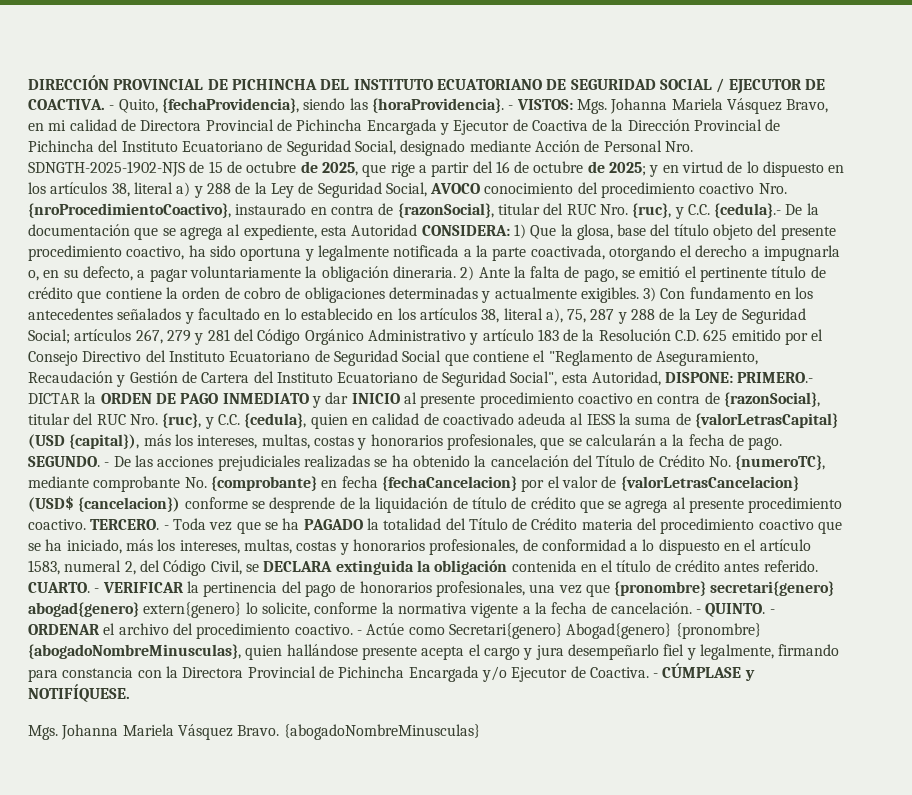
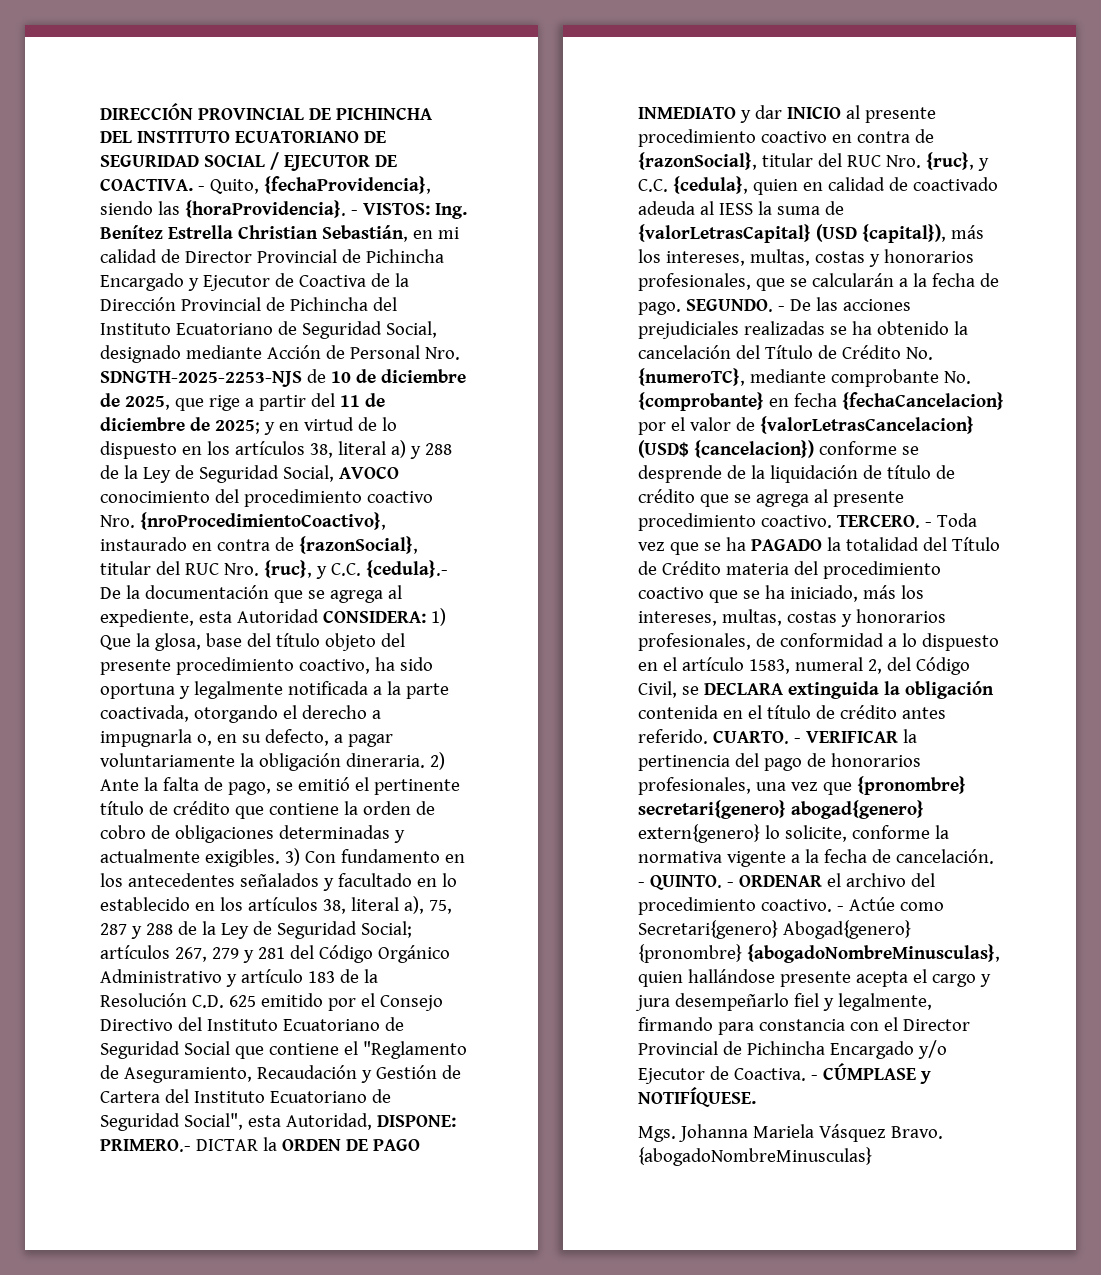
- Mgs. Johanna Mariela Vásquez Bravo, en mi calidad de Directora Provincial de Pichincha Encargada y Ejecutor de Coactiva de la Dirección Provincial de Pichincha del Instituto Ecuatoriano de Seguridad Social, designado mediante Acción de Personal Nro. SDNGTH-2025-1902-NJS de 15 de octubre de 2025, que rige a partir del 16 de octubre de 2025;
+ Ing. Benítez Estrella Christian Sebastián, en mi calidad de Director Provincial de Pichincha Encargado y Ejecutor de Coactiva de la Dirección Provincial de Pichincha del Instituto Ecuatoriano de Seguridad Social, designado mediante Acción de Personal Nro. SDNGTH-2025-2253-NJS de 10 de diciembre de 2025, que rige a partir del 11 de diciembre de 2025;
- - Actúe como Secretari{genero} Abogad{genero} {pronombre} {abogadoNombreMinusculas}, quien hallándose presente acepta el cargo y jura desempeñarlo fiel y legalmente, firmando para constancia con la Directora Provincial de Pichincha Encargada y/o Ejecutor de Coactiva.
+ - Actúe como Secretari{genero} Abogad{genero} {pronombre} {abogadoNombreMinusculas}, quien hallándose presente acepta el cargo y jura desempeñarlo fiel y legalmente, firmando para constancia con el Director Provincial de Pichincha Encargado y/o Ejecutor de Coactiva.

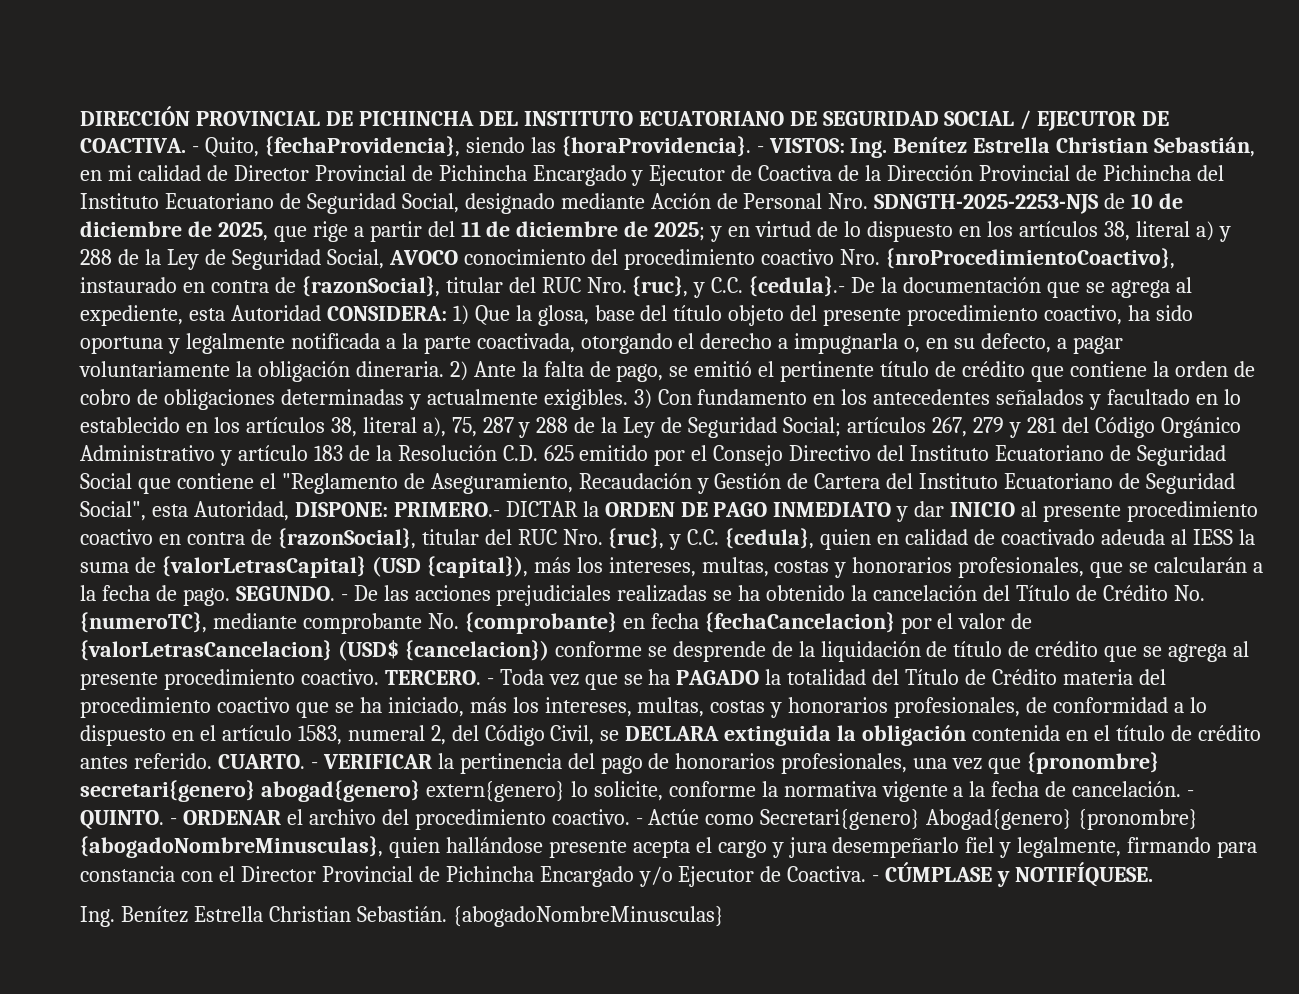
- Mgs. Johanna Mariela Vásquez Bravo.
+ Ing. Benítez Estrella Christian Sebastián.

